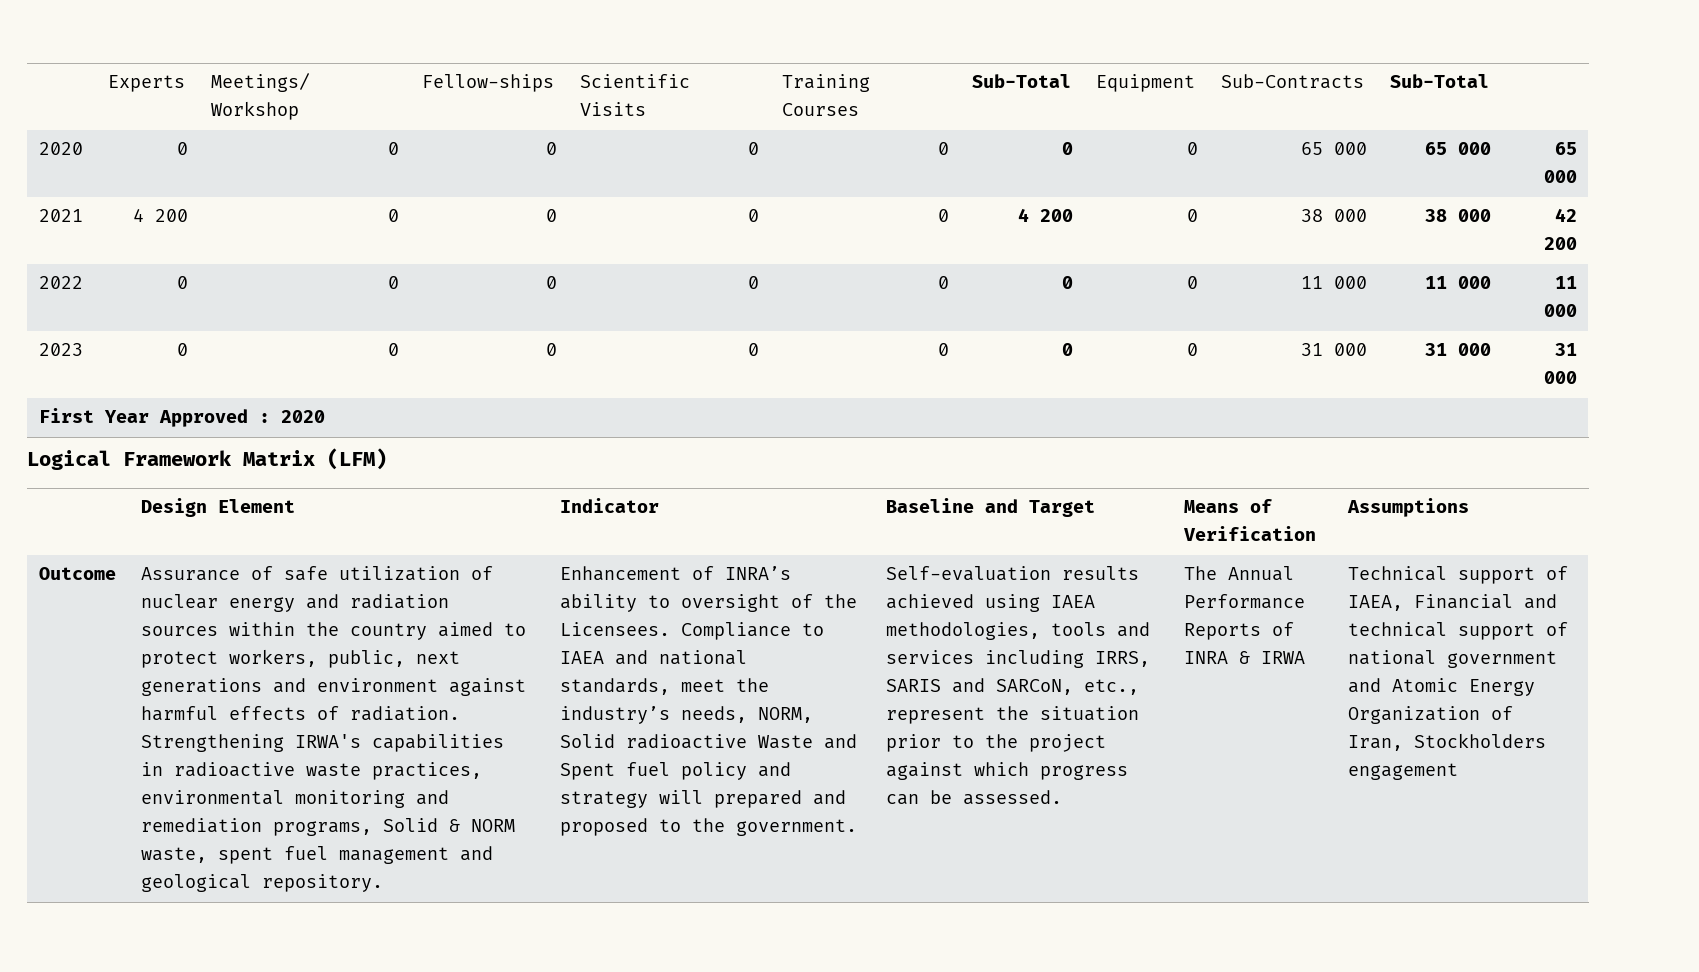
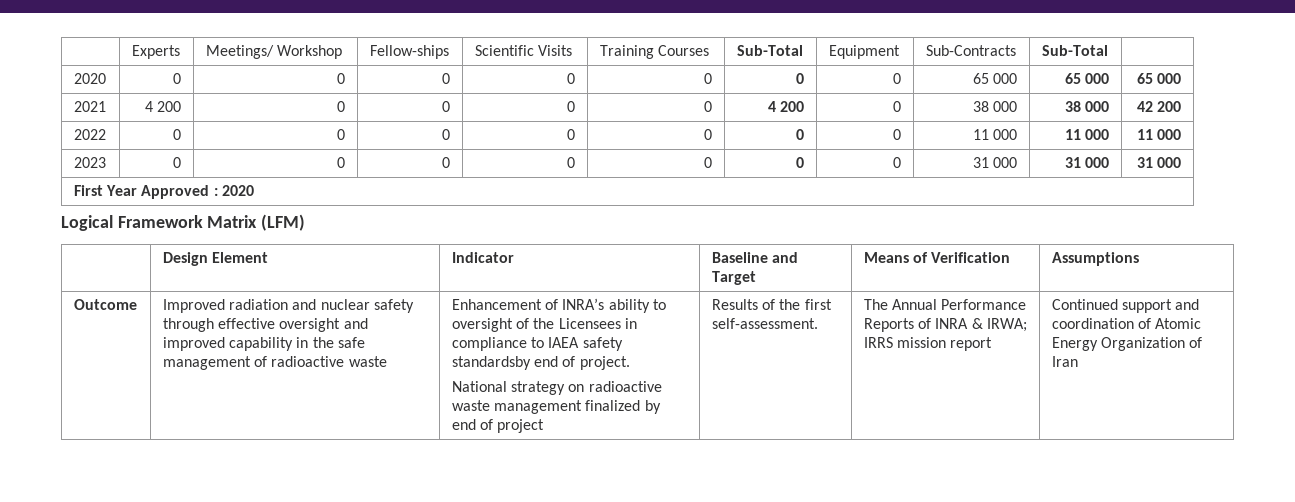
- Assurance of safe utilization of nuclear energy and radiation sources within the country aimed to protect workers, public, next generations and environment against harmful effects of radiation. Strengthening IRWA's capabilities in radioactive waste practices, environmental monitoring and remediation programs, Solid & NORM waste, spent fuel management and geological repository.
+ Improved radiation and nuclear safety through effective oversight and improved capability in the safe management of radioactive waste
- Enhancement of INRA’s ability to oversight of the Licensees. Compliance to IAEA and national standards, meet the industry’s needs, NORM, Solid radioactive Waste and Spent fuel policy and strategy will prepared and proposed to the government. | Self-evaluation results achieved using IAEA methodologies, tools and services including IRRS, SARIS and SARCoN, etc., represent the situation prior to the project against which progress can be assessed.
+ Enhancement of INRA’s ability to oversight of the Licensees in compliance to IAEA safety standardsby end of project.
+ National strategy on radioactive waste management finalized by end of project | Results of the first self-assessment.
- The Annual Performance Reports of INRA & IRWA | Technical support of IAEA, Financial and technical support of national government and Atomic Energy Organization of Iran, Stockholders engagement
+ The Annual Performance Reports of INRA & IRWA; IRRS mission report | Continued support and coordination of Atomic Energy Organization of Iran

